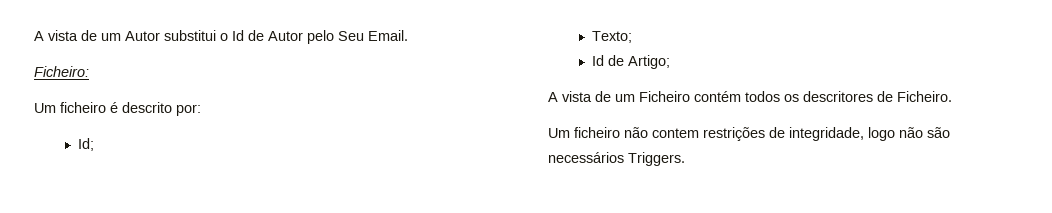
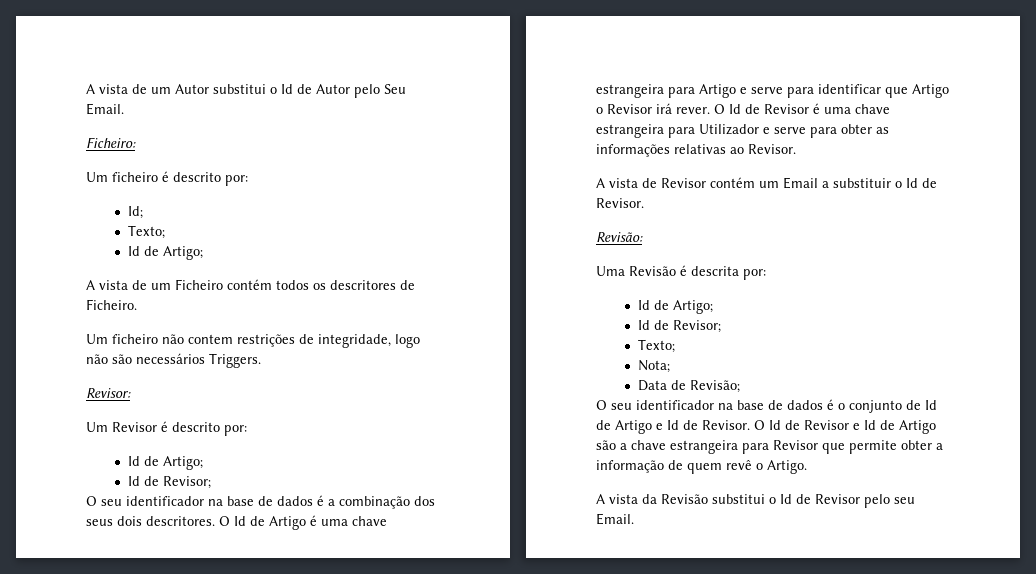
+ Revisor:
+ Um Revisor é descrito por:
+ Id de Artigo;
+ Id de Revisor;
+ O seu identificador na base de dados é a combinação dos seus dois descritores. O Id de Artigo é uma chave estrangeira para Artigo e serve para identificar que Artigo o Revisor irá rever. O Id de Revisor é uma chave estrangeira para Utilizador e serve para obter as informações relativas ao Revisor.
+ A vista de Revisor contém um Email a substituir o Id de Revisor.
+ Revisão:
+ Uma Revisão é descrita por:
+ Id de Artigo;
+ Id de Revisor;
+ Texto;
+ Nota;
+ Data de Revisão;
+ O seu identificador na base de dados é o conjunto de Id de Artigo e Id de Revisor. O Id de Revisor e Id de Artigo são a chave estrangeira para Revisor que permite obter a informação de quem revê o Artigo.
+ A vista da Revisão substitui o Id de Revisor pelo seu Email.

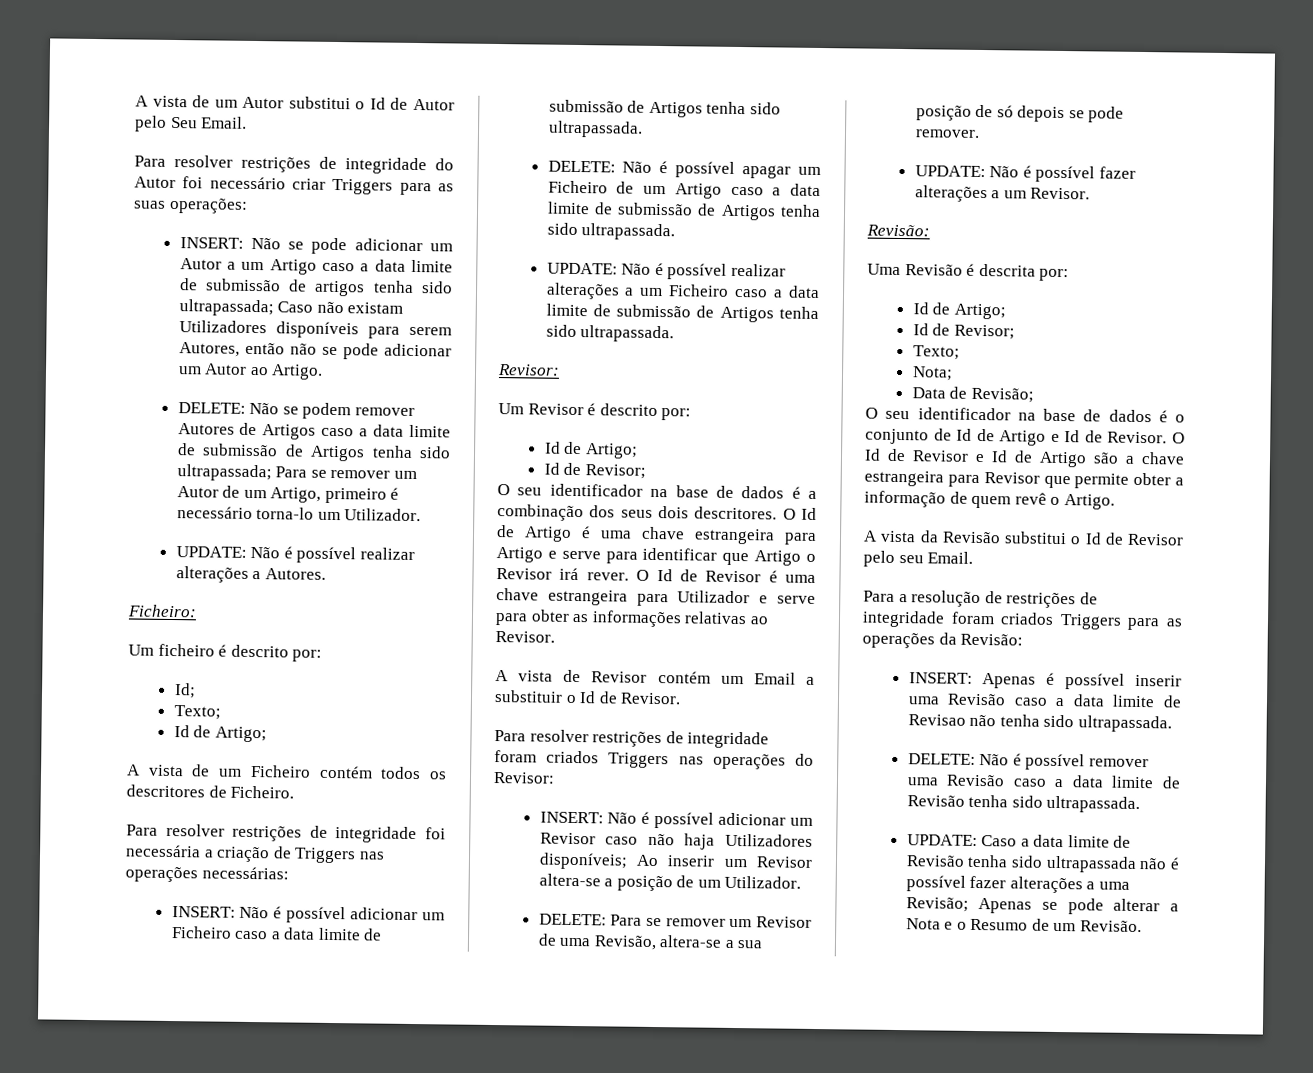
+ Para resolver restrições de integridade do Autor foi necessário criar Triggers para as suas operações:
+ INSERT: Não se pode adicionar um Autor a um Artigo caso a data limite de submissão de artigos tenha sido ultrapassada; Caso não existam Utilizadores disponíveis para serem Autores, então não se pode adicionar um Autor ao Artigo.
+ DELETE: Não se podem remover Autores de Artigos caso a data limite de submissão de Artigos tenha sido ultrapassada; Para se remover um Autor de um Artigo, primeiro é necessário torna-lo um Utilizador.
+ UPDATE: Não é possível realizar alterações a Autores.
- Um ficheiro não contem restrições de integridade, logo não são necessários Triggers.
+ Para resolver restrições de integridade foi necessária a criação de Triggers nas operações necessárias:
+ INSERT: Não é possível adicionar um Ficheiro caso a data limite de submissão de Artigos tenha sido ultrapassada.
+ DELETE: Não é possível apagar um Ficheiro de um Artigo caso a data limite de submissão de Artigos tenha sido ultrapassada.
+ UPDATE: Não é possível realizar alterações a um Ficheiro caso a data limite de submissão de Artigos tenha sido ultrapassada.
+ Para resolver restrições de integridade foram criados Triggers nas operações do Revisor:
+ INSERT: Não é possível adicionar um Revisor caso não haja Utilizadores disponíveis; Ao inserir um Revisor altera-se a posição de um Utilizador.
+ DELETE: Para se remover um Revisor de uma Revisão, altera-se a sua posição de só depois se pode remover.
+ UPDATE: Não é possível fazer alterações a um Revisor.
+ Para a resolução de restrições de integridade foram criados Triggers para as operações da Revisão:
+ INSERT: Apenas é possível inserir uma Revisão caso a data limite de Revisao não tenha sido ultrapassada.
+ DELETE: Não é possível remover uma Revisão caso a data limite de Revisão tenha sido ultrapassada.
+ UPDATE: Caso a data limite de Revisão tenha sido ultrapassada não é possível fazer alterações a uma Revisão; Apenas se pode alterar a Nota e o Resumo de um Revisão.

